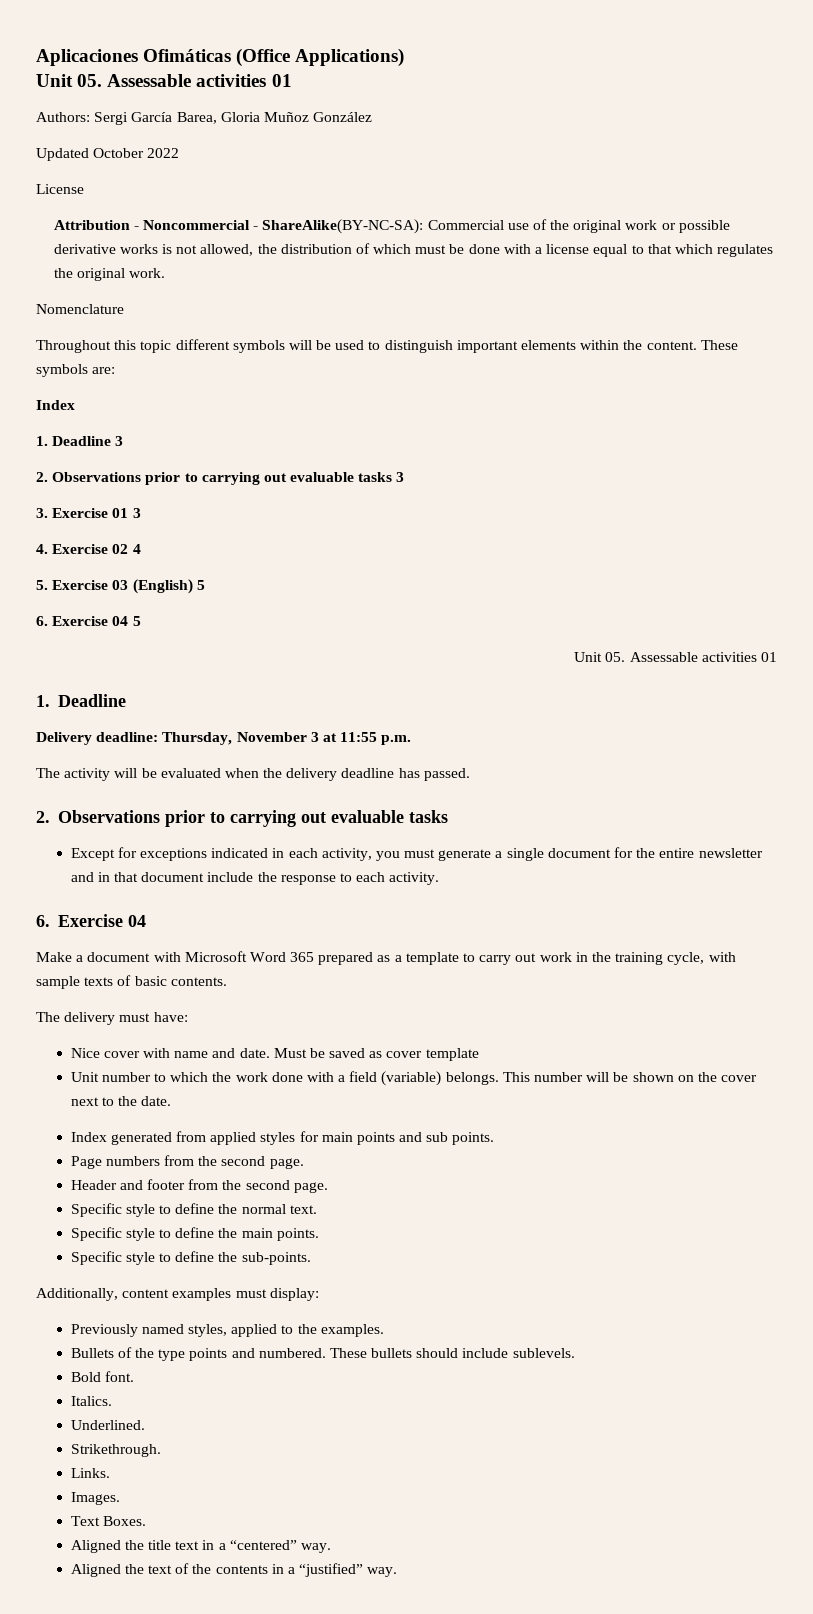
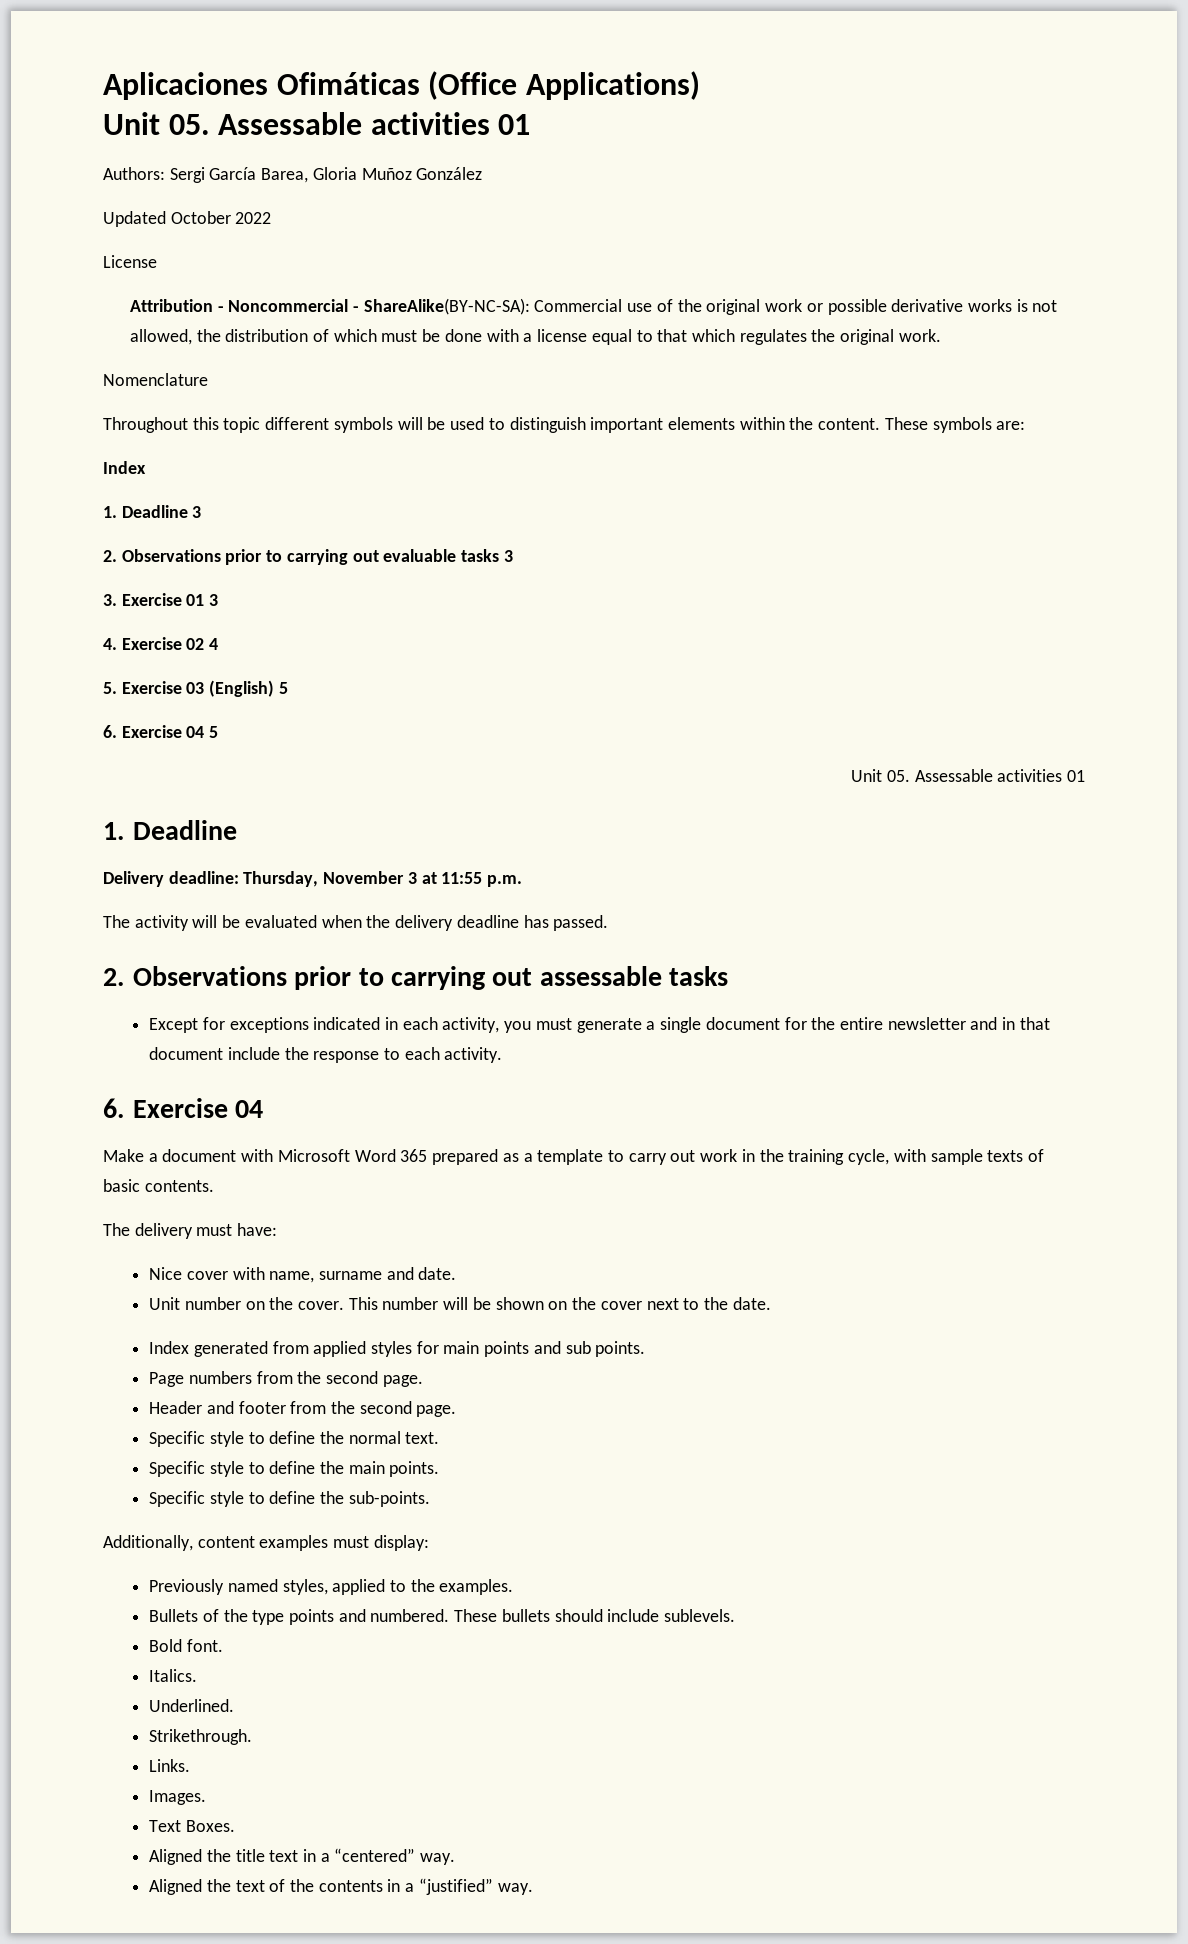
  The activity will be evaluated when the delivery deadline has passed.
- 2. Observations prior to carrying out evaluable tasks
+ 2. Observations prior to carrying out assessable tasks
- Nice cover with name and date. Must be saved as cover template
- Unit number to which the work done with a field (variable) belongs.
+ Nice cover with name, surname and date.
+ Unit number on the cover.

